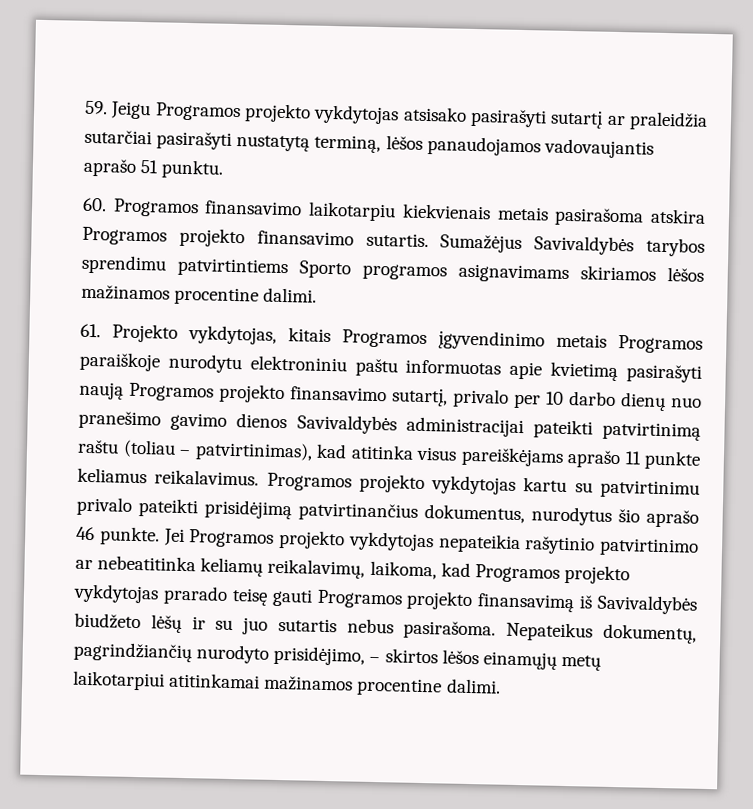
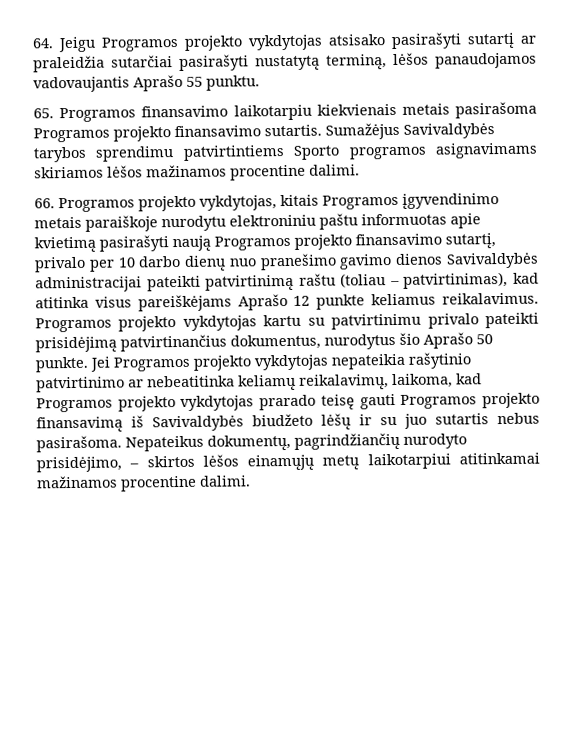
- 59. Jeigu Programos projekto vykdytojas atsisako pasirašyti sutartį ar praleidžia sutarčiai pasirašyti nustatytą terminą, lėšos panaudojamos vadovaujantis aprašo 51 punktu.
+ 64. Jeigu Programos projekto vykdytojas atsisako pasirašyti sutartį ar praleidžia sutarčiai pasirašyti nustatytą terminą, lėšos panaudojamos vadovaujantis Aprašo 55 punktu.
- 60. Programos finansavimo laikotarpiu kiekvienais metais pasirašoma atskira Programos projekto finansavimo sutartis.
+ 65. Programos finansavimo laikotarpiu kiekvienais metais pasirašoma Programos projekto finansavimo sutartis.
- 61. Projekto vykdytojas, kitais Programos įgyvendinimo metais Programos paraiškoje nurodytu elektroniniu paštu informuotas apie kvietimą pasirašyti naują Programos projekto finansavimo sutartį, privalo per 10 darbo dienų nuo pranešimo gavimo dienos Savivaldybės administracijai pateikti patvirtinimą raštu (toliau – patvirtinimas), kad atitinka visus pareiškėjams aprašo 11 punkte keliamus reikalavimus.
+ 66. Programos projekto vykdytojas, kitais Programos įgyvendinimo metais paraiškoje nurodytu elektroniniu paštu informuotas apie kvietimą pasirašyti naują Programos projekto finansavimo sutartį, privalo per 10 darbo dienų nuo pranešimo gavimo dienos Savivaldybės administracijai pateikti patvirtinimą raštu (toliau – patvirtinimas), kad atitinka visus pareiškėjams Aprašo 12 punkte keliamus reikalavimus.
- Programos projekto vykdytojas kartu su patvirtinimu privalo pateikti prisidėjimą patvirtinančius dokumentus, nurodytus šio aprašo 46 punkte.
+ Programos projekto vykdytojas kartu su patvirtinimu privalo pateikti prisidėjimą patvirtinančius dokumentus, nurodytus šio Aprašo 50 punkte.

